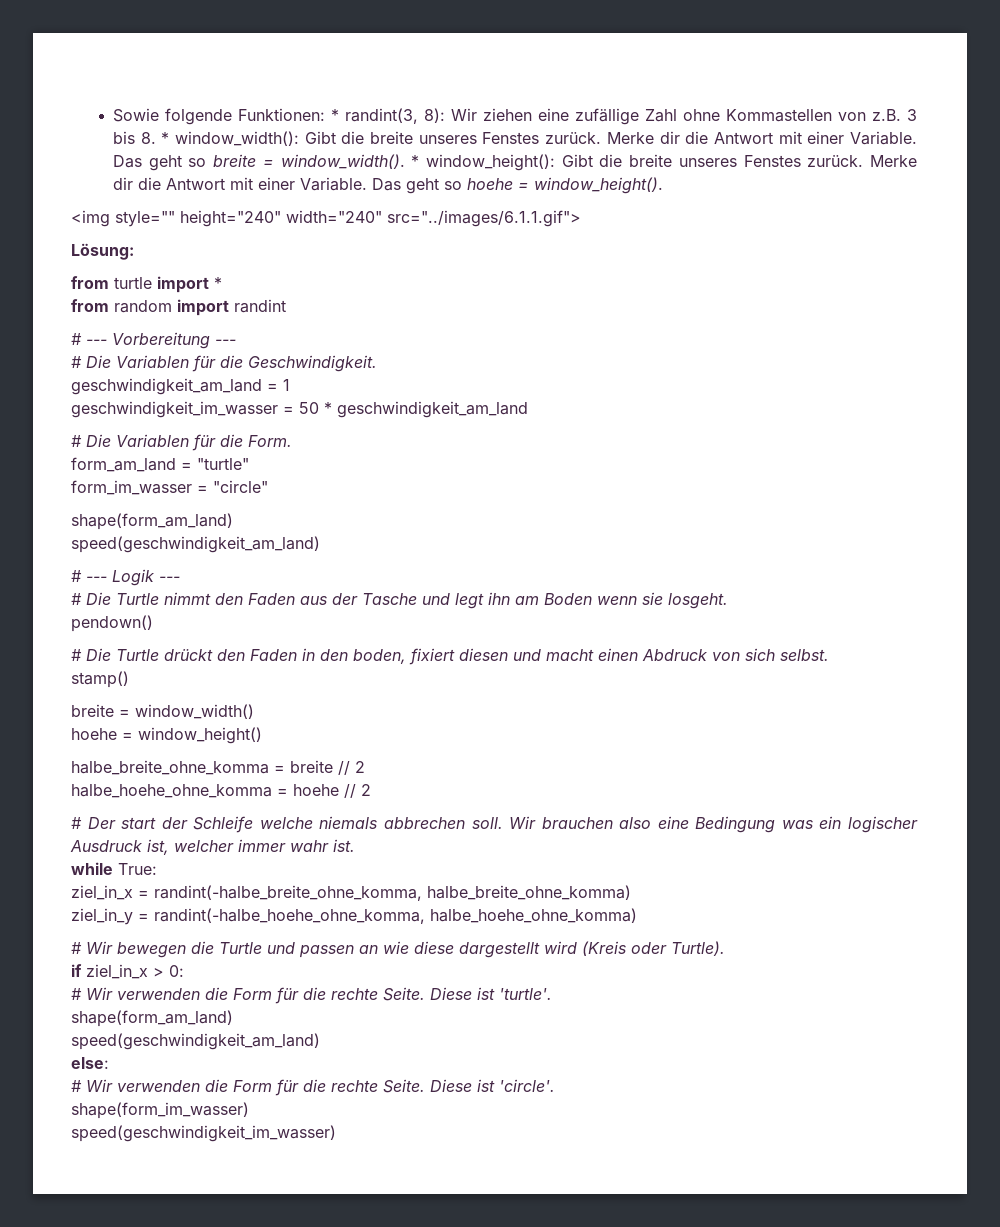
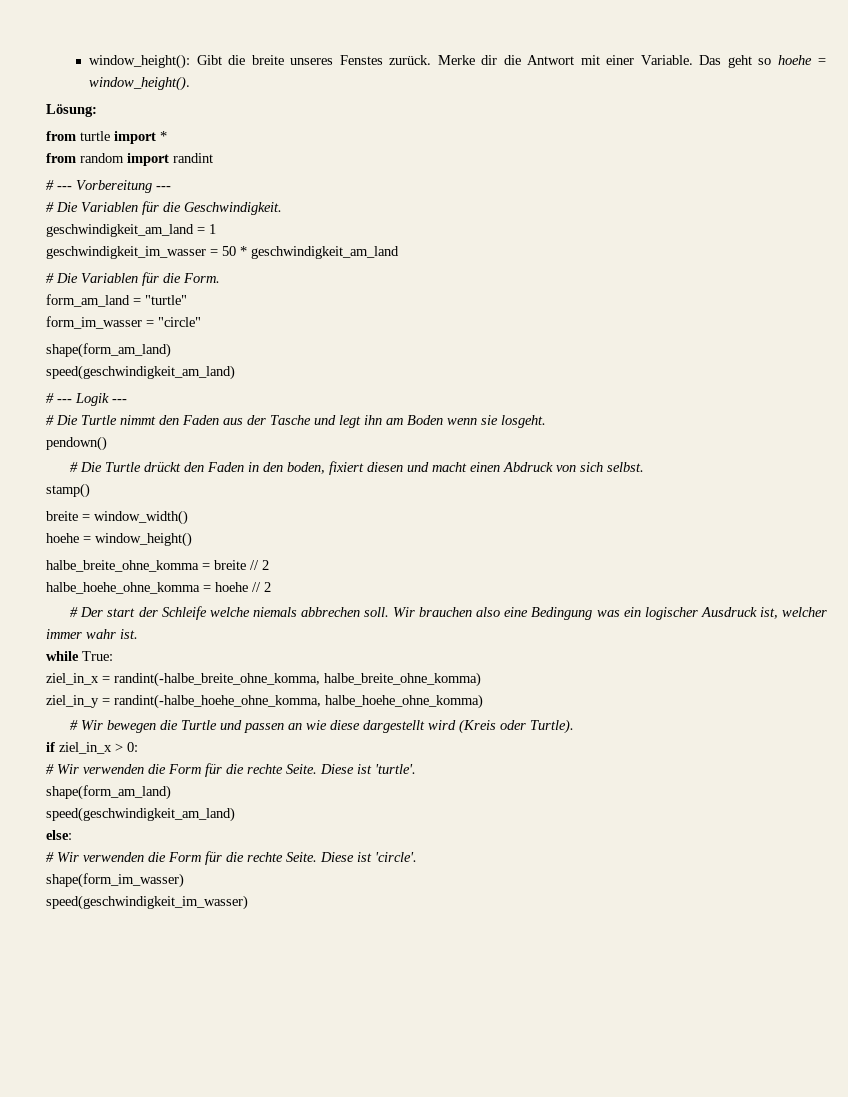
- Sowie folgende Funktionen: * randint(3, 8): Wir ziehen eine zufällige Zahl ohne Kommastellen von z.B. 3 bis 8. * window_width(): Gibt die breite unseres Fenstes zurück. Merke dir die Antwort mit einer Variable. Das geht so breite = window_width(). * window_height(): Gibt die breite unseres Fenstes zurück.
+ window_height(): Gibt die breite unseres Fenstes zurück.
- <img style="" height="240" width="240" src="../images/6.1.1.gif">

